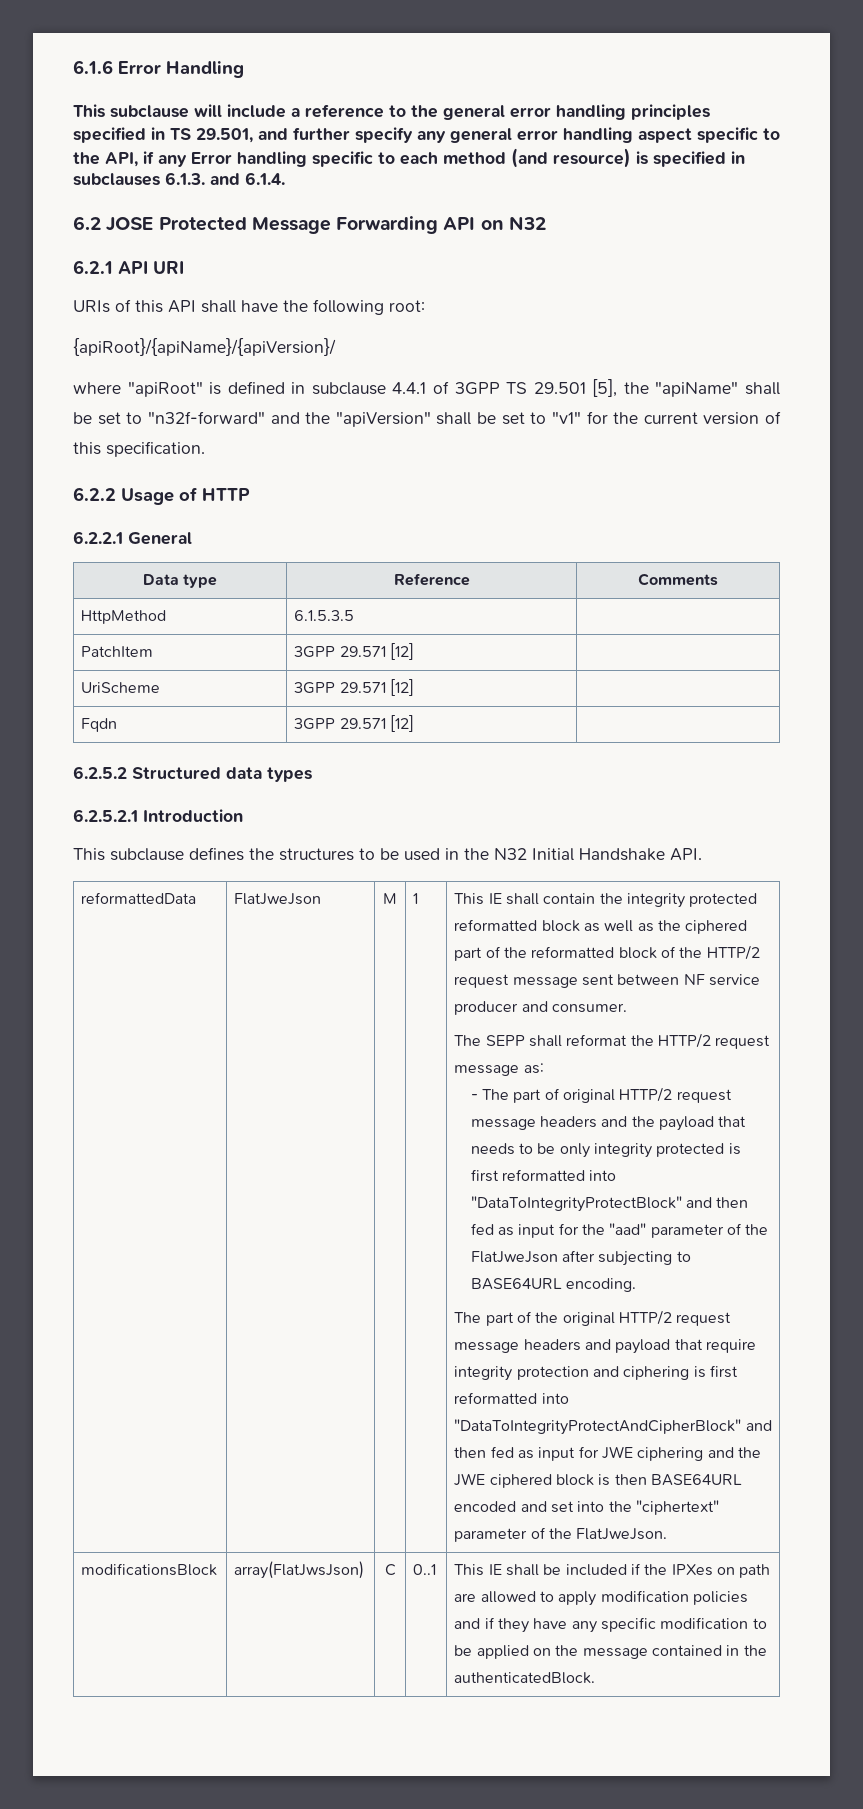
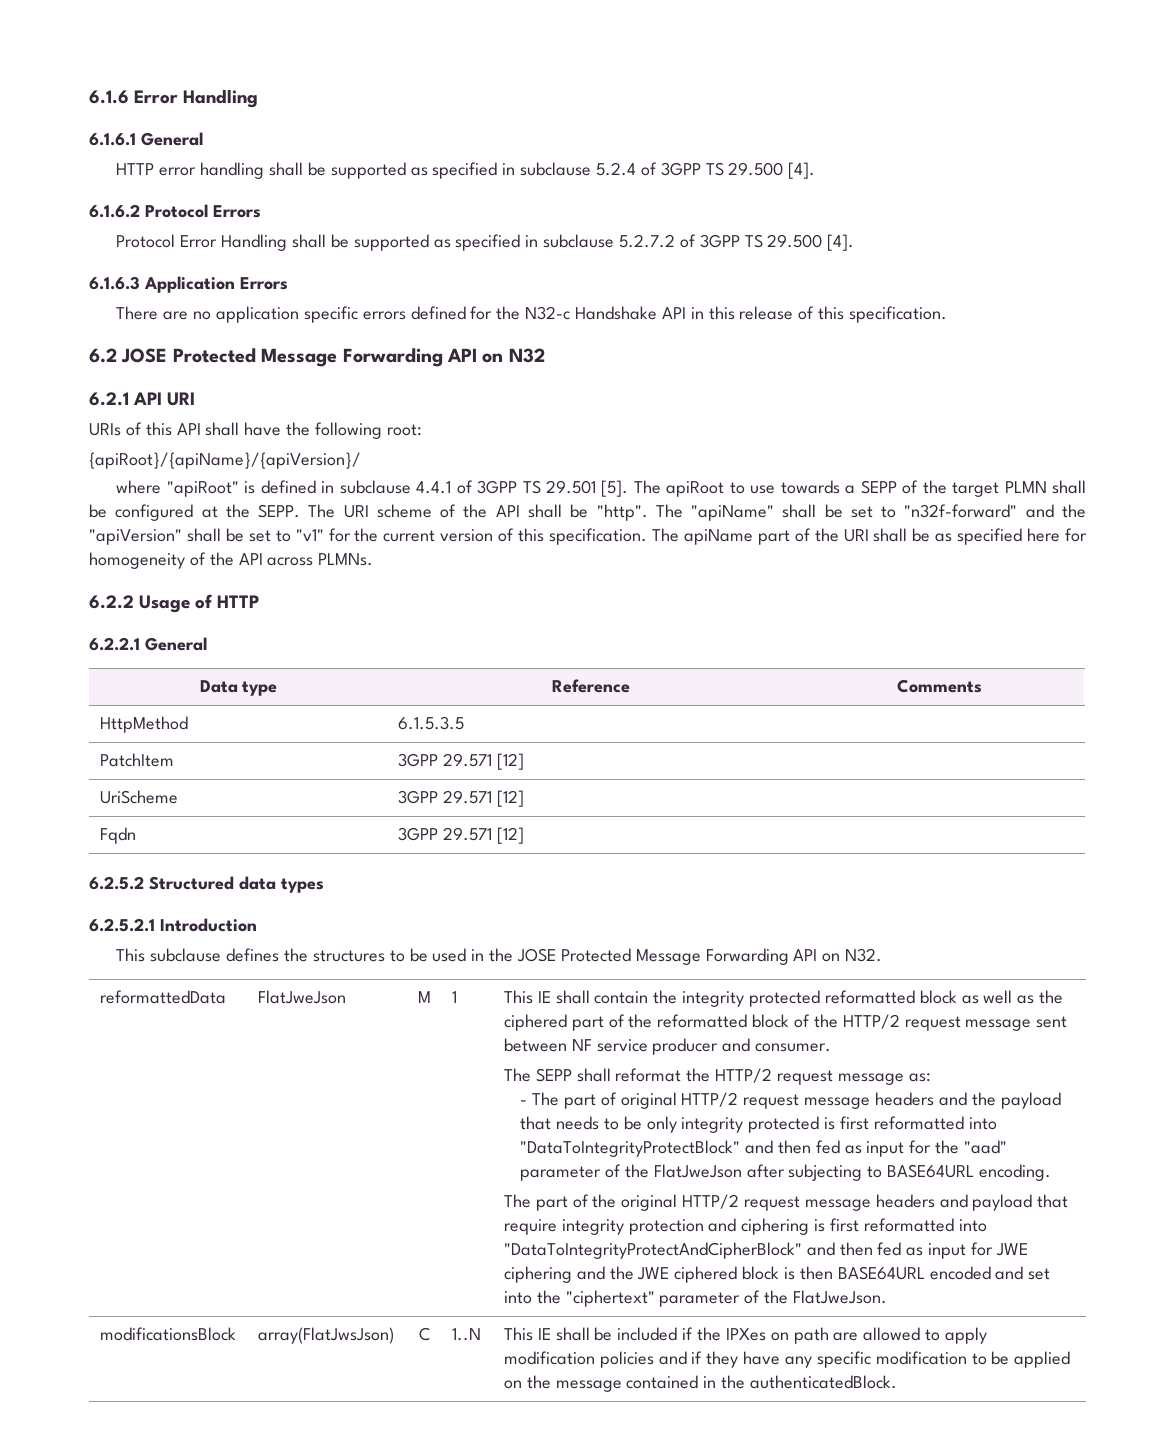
- This subclause will include a reference to the general error handling principles specified in TS 29.501, and further specify any general error handling aspect specific to the API, if any Error handling specific to each method (and resource) is specified in subclauses 6.1.3. and 6.1.4.
+ 6.1.6.1 General
+ HTTP error handling shall be supported as specified in subclause 5.2.4 of 3GPP TS 29.500 [4].
+ 6.1.6.2 Protocol Errors
+ Protocol Error Handling shall be supported as specified in subclause 5.2.7.2 of 3GPP TS 29.500 [4].
+ 6.1.6.3 Application Errors
+ There are no application specific errors defined for the N32-c Handshake API in this release of this specification.
- where "apiRoot" is defined in subclause 4.4.1 of 3GPP TS 29.501 [5], the "apiName" shall be set to "n32f-forward" and the "apiVersion" shall be set to "v1" for the current version of this specification.
+ where "apiRoot" is defined in subclause 4.4.1 of 3GPP TS 29.501 [5]. The apiRoot to use towards a SEPP of the target PLMN shall be configured at the SEPP. The URI scheme of the API shall be "http". The "apiName" shall be set to "n32f-forward" and the "apiVersion" shall be set to "v1" for the current version of this specification. The apiName part of the URI shall be as specified here for homogeneity of the API across PLMNs.
- This subclause defines the structures to be used in the N32 Initial Handshake API.
+ This subclause defines the structures to be used in the JOSE Protected Message Forwarding API on N32.
- modificationsBlock | array(FlatJwsJson) | C | 0..1 | This IE shall be included if the IPXes on path are allowed to apply modification policies and if they have any specific modification to be applied on the message contained in the authenticatedBlock.
+ modificationsBlock | array(FlatJwsJson) | C | 1..N | This IE shall be included if the IPXes on path are allowed to apply modification policies and if they have any specific modification to be applied on the message contained in the authenticatedBlock.

